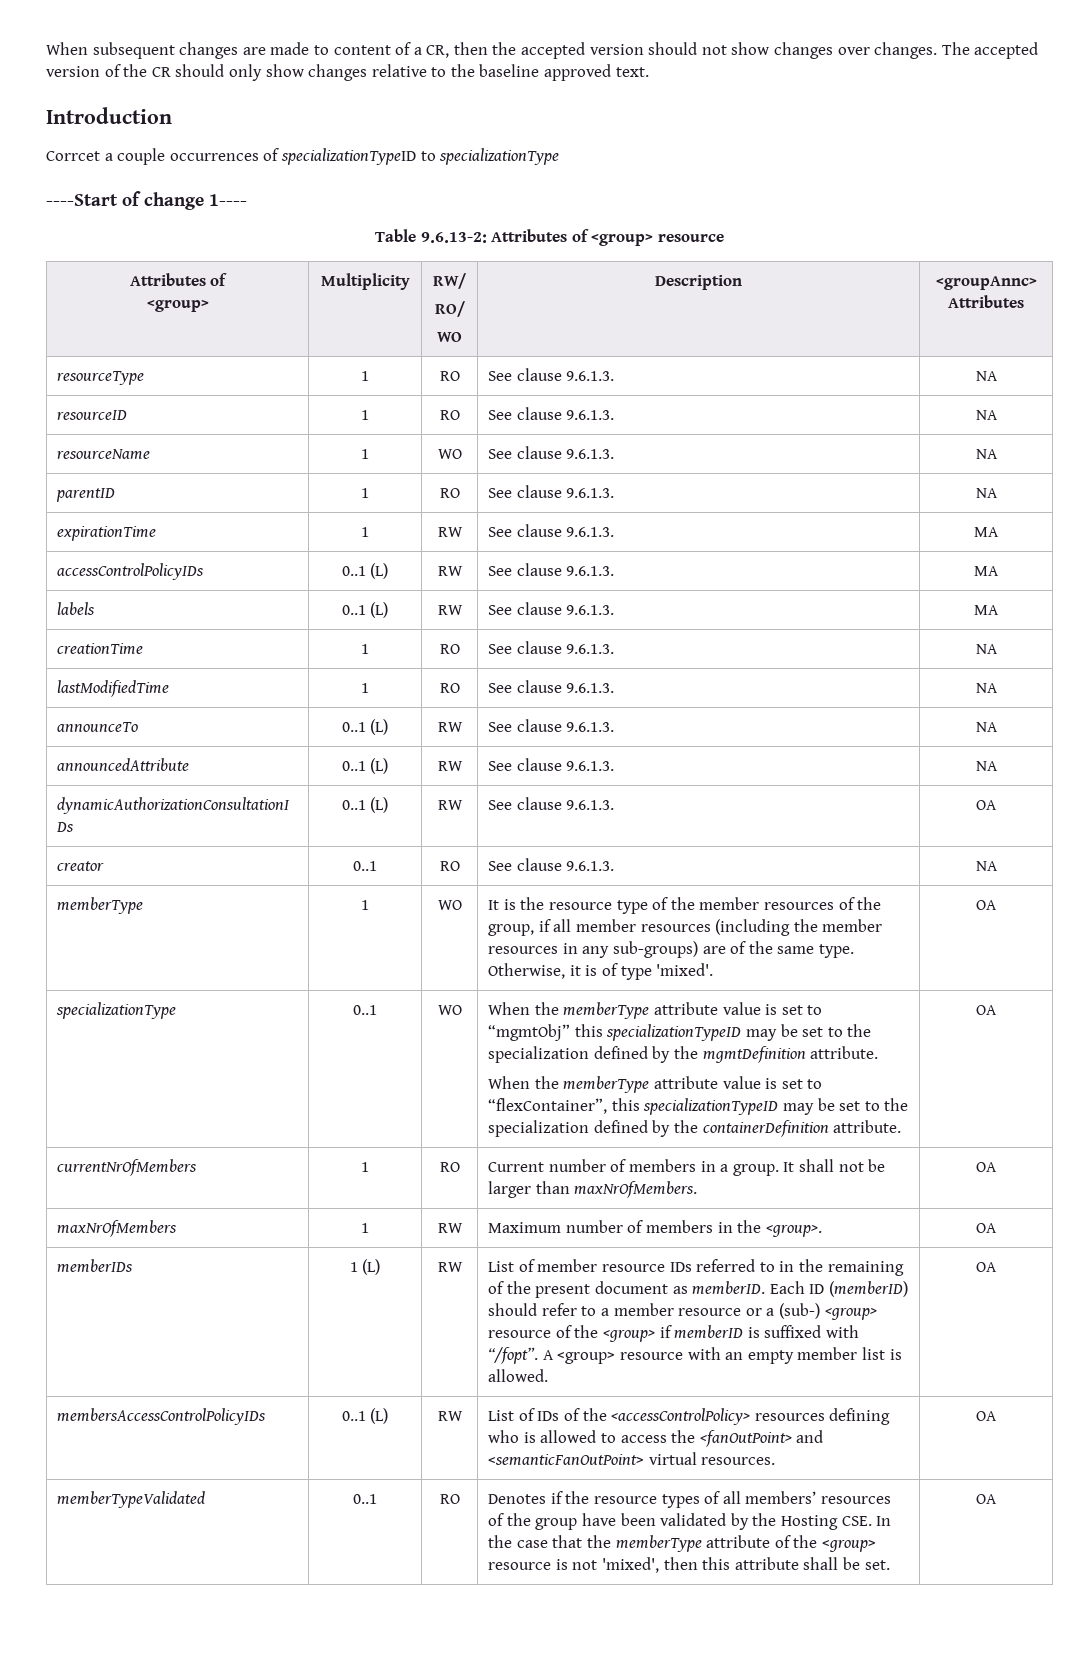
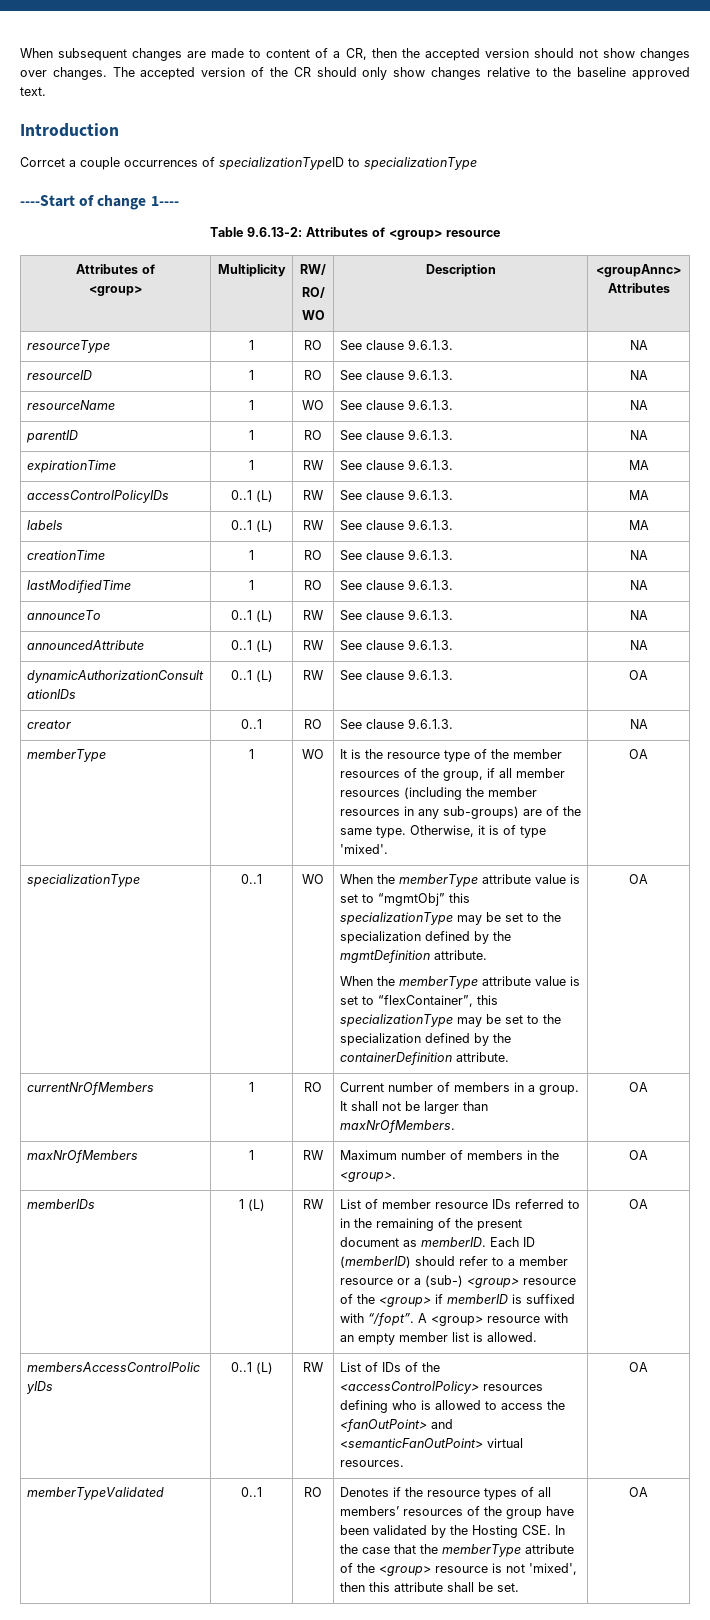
- When the memberType attribute value is set to “mgmtObj” this specializationTypeID may be set to the specialization defined by the mgmtDefinition attribute.
+ When the memberType attribute value is set to “mgmtObj” this specializationType may be set to the specialization defined by the mgmtDefinition attribute.
- When the memberType attribute value is set to “flexContainer”, this specializationTypeID may be set to the specialization defined by the containerDefinition attribute.
+ When the memberType attribute value is set to “flexContainer”, this specializationType may be set to the specialization defined by the containerDefinition attribute.

